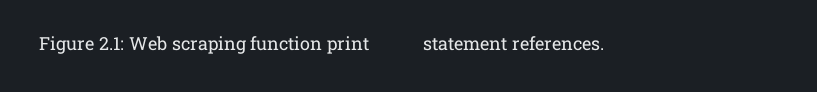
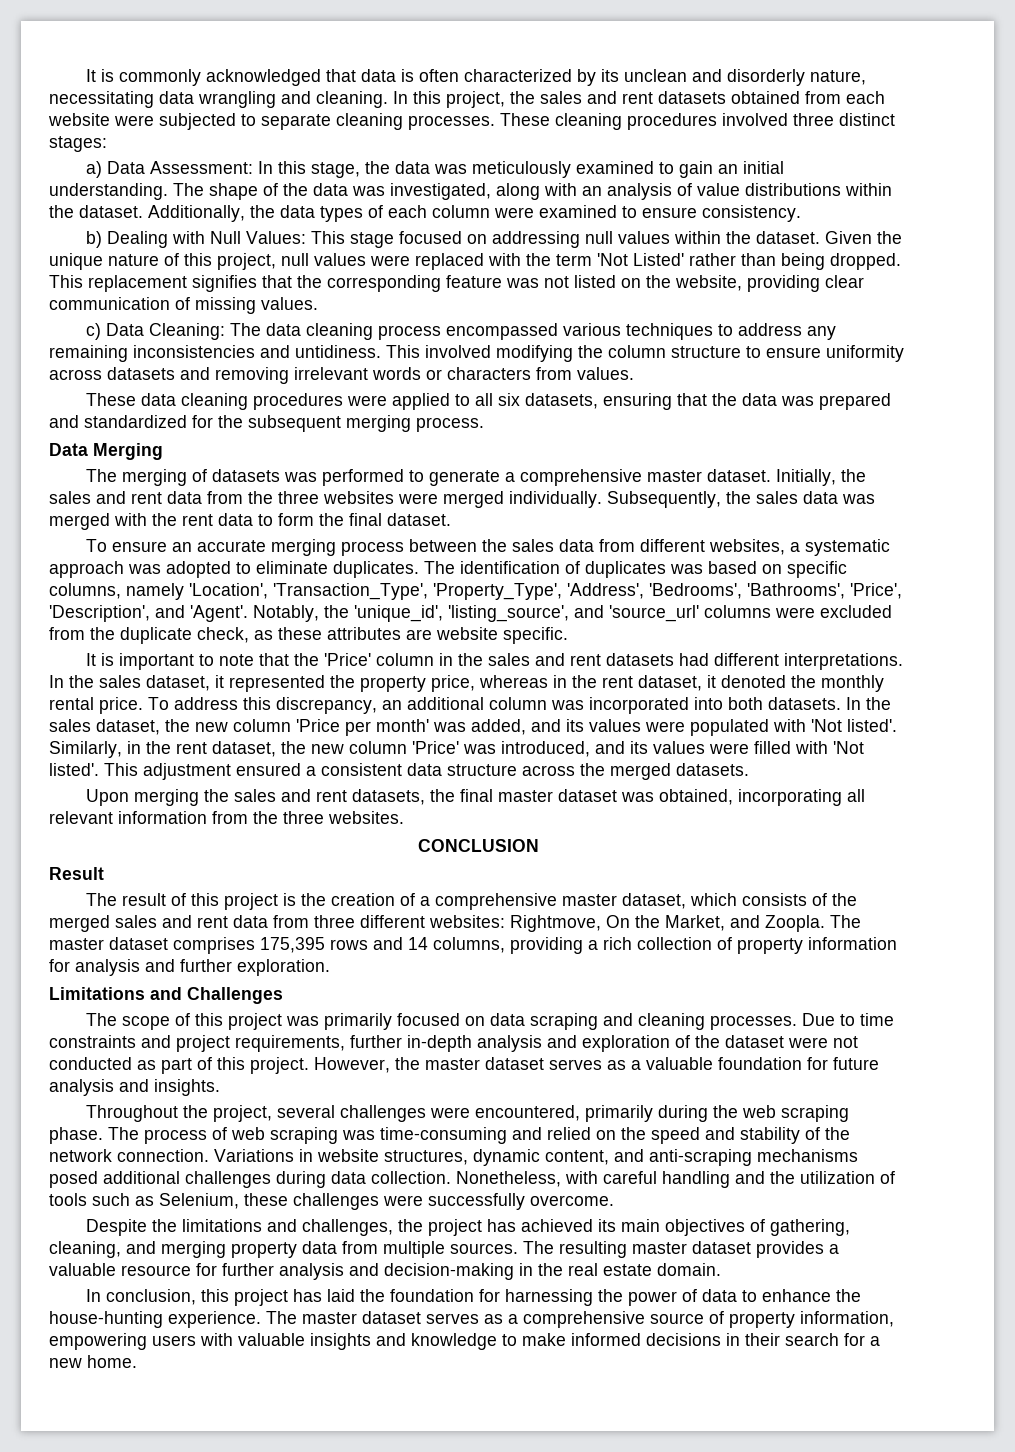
- Figure 2.1: Web scraping function print statement references.
+ It is commonly acknowledged that data is often characterized by its unclean and disorderly nature, necessitating data wrangling and cleaning. In this project, the sales and rent datasets obtained from each website were subjected to separate cleaning processes. These cleaning procedures involved three distinct stages:
+ a) Data Assessment: In this stage, the data was meticulously examined to gain an initial understanding. The shape of the data was investigated, along with an analysis of value distributions within the dataset. Additionally, the data types of each column were examined to ensure consistency.
+ b) Dealing with Null Values: This stage focused on addressing null values within the dataset. Given the unique nature of this project, null values were replaced with the term 'Not Listed' rather than being dropped. This replacement signifies that the corresponding feature was not listed on the website, providing clear communication of missing values.
+ c) Data Cleaning: The data cleaning process encompassed various techniques to address any remaining inconsistencies and untidiness. This involved modifying the column structure to ensure uniformity across datasets and removing irrelevant words or characters from values.
+ These data cleaning procedures were applied to all six datasets, ensuring that the data was prepared and standardized for the subsequent merging process.
+ Data Merging
+ The merging of datasets was performed to generate a comprehensive master dataset. Initially, the sales and rent data from the three websites were merged individually. Subsequently, the sales data was merged with the rent data to form the final dataset.
+ To ensure an accurate merging process between the sales data from different websites, a systematic approach was adopted to eliminate duplicates. The identification of duplicates was based on specific columns, namely 'Location', 'Transaction_Type', 'Property_Type', 'Address', 'Bedrooms', 'Bathrooms', 'Price', 'Description', and 'Agent'. Notably, the 'unique_id', 'listing_source', and 'source_url' columns were excluded from the duplicate check, as these attributes are website specific.
+ It is important to note that the 'Price' column in the sales and rent datasets had different interpretations. In the sales dataset, it represented the property price, whereas in the rent dataset, it denoted the monthly rental price. To address this discrepancy, an additional column was incorporated into both datasets. In the sales dataset, the new column 'Price per month' was added, and its values were populated with 'Not listed'. Similarly, in the rent dataset, the new column 'Price' was introduced, and its values were filled with 'Not listed'. This adjustment ensured a consistent data structure across the merged datasets.
+ Upon merging the sales and rent datasets, the final master dataset was obtained, incorporating all relevant information from the three websites.
+ CONCLUSION
+ Result
+ The result of this project is the creation of a comprehensive master dataset, which consists of the merged sales and rent data from three different websites: Rightmove, On the Market, and Zoopla. The master dataset comprises 175,395 rows and 14 columns, providing a rich collection of property information for analysis and further exploration.
+ Limitations and Challenges
+ The scope of this project was primarily focused on data scraping and cleaning processes. Due to time constraints and project requirements, further in-depth analysis and exploration of the dataset were not conducted as part of this project. However, the master dataset serves as a valuable foundation for future analysis and insights.
+ Throughout the project, several challenges were encountered, primarily during the web scraping phase. The process of web scraping was time-consuming and relied on the speed and stability of the network connection. Variations in website structures, dynamic content, and anti-scraping mechanisms posed additional challenges during data collection. Nonetheless, with careful handling and the utilization of tools such as Selenium, these challenges were successfully overcome.
+ Despite the limitations and challenges, the project has achieved its main objectives of gathering, cleaning, and merging property data from multiple sources. The resulting master dataset provides a valuable resource for further analysis and decision-making in the real estate domain.
+ In conclusion, this project has laid the foundation for harnessing the power of data to enhance the house-hunting experience. The master dataset serves as a comprehensive source of property information, empowering users with valuable insights and knowledge to make informed decisions in their search for a new home.

